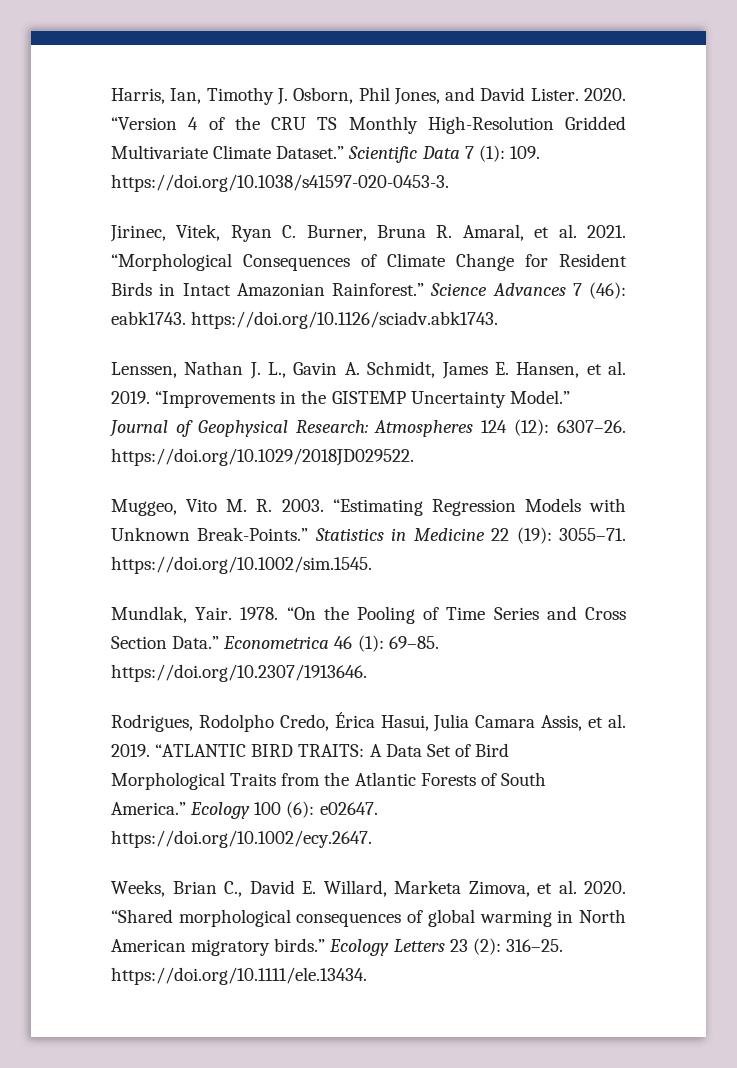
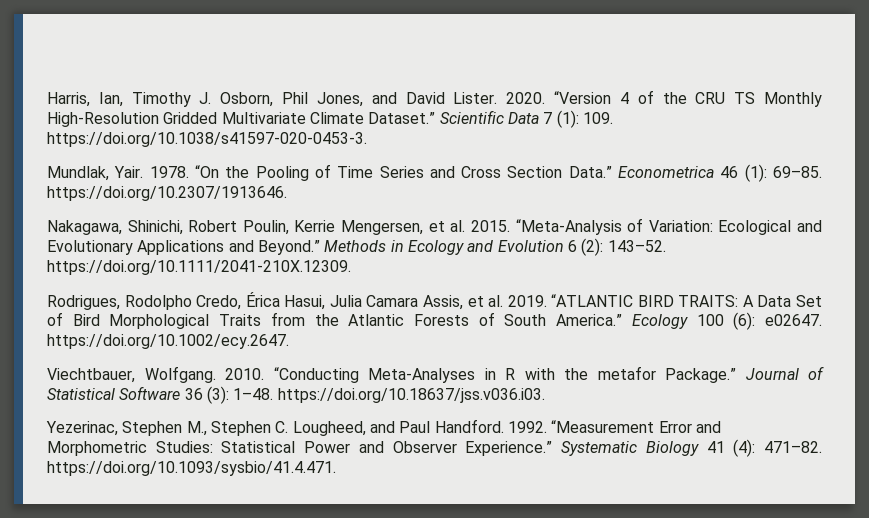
- Jirinec, Vitek, Ryan C. Burner, Bruna R. Amaral, et al. 2021. “Morphological Consequences of Climate Change for Resident Birds in Intact Amazonian Rainforest.” Science Advances 7 (46): eabk1743. https://doi.org/10.1126/sciadv.abk1743.
- Lenssen, Nathan J. L., Gavin A. Schmidt, James E. Hansen, et al. 2019. “Improvements in the GISTEMP Uncertainty Model.” Journal of Geophysical Research: Atmospheres 124 (12): 6307–26. https://doi.org/10.1029/2018JD029522.
- Muggeo, Vito M. R. 2003. “Estimating Regression Models with Unknown Break-Points.” Statistics in Medicine 22 (19): 3055–71. https://doi.org/10.1002/sim.1545.
+ Nakagawa, Shinichi, Robert Poulin, Kerrie Mengersen, et al. 2015. “Meta-Analysis of Variation: Ecological and Evolutionary Applications and Beyond.” Methods in Ecology and Evolution 6 (2): 143–52. https://doi.org/10.1111/2041-210X.12309.
- Weeks, Brian C., David E. Willard, Marketa Zimova, et al. 2020. “Shared morphological consequences of global warming in North American migratory birds.” Ecology Letters 23 (2): 316–25. https://doi.org/10.1111/ele.13434.
+ Viechtbauer, Wolfgang. 2010. “Conducting Meta-Analyses in R with the metafor Package.” Journal of Statistical Software 36 (3): 1–48. https://doi.org/10.18637/jss.v036.i03.
+ Yezerinac, Stephen M., Stephen C. Lougheed, and Paul Handford. 1992. “Measurement Error and Morphometric Studies: Statistical Power and Observer Experience.” Systematic Biology 41 (4): 471–82. https://doi.org/10.1093/sysbio/41.4.471.

